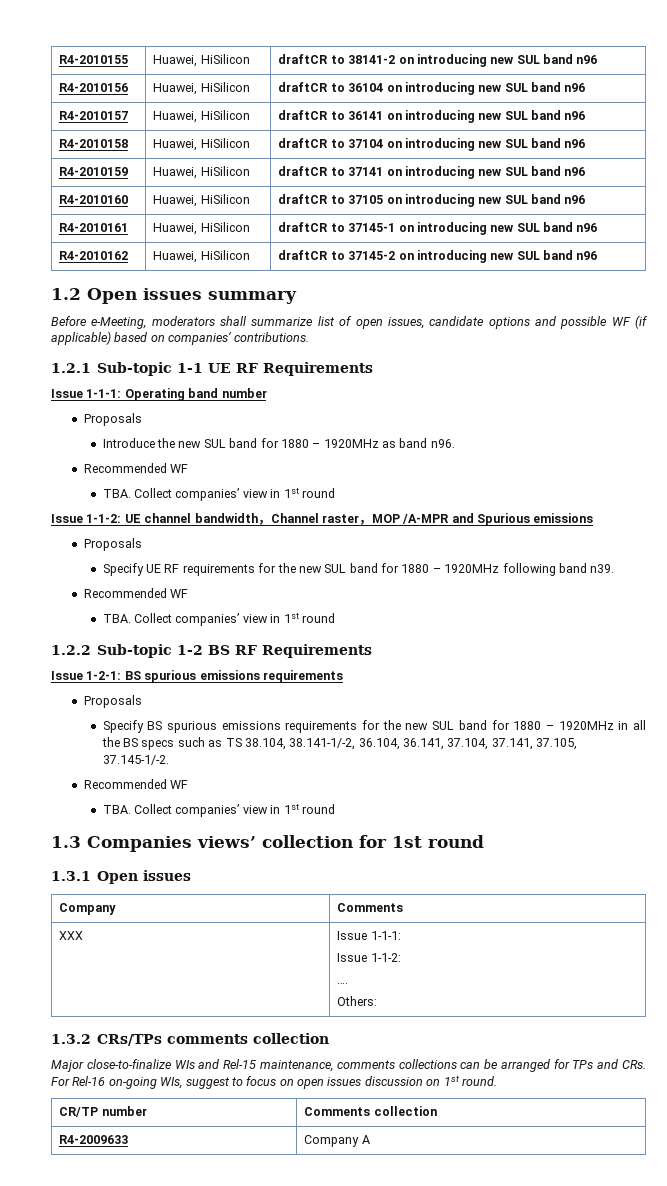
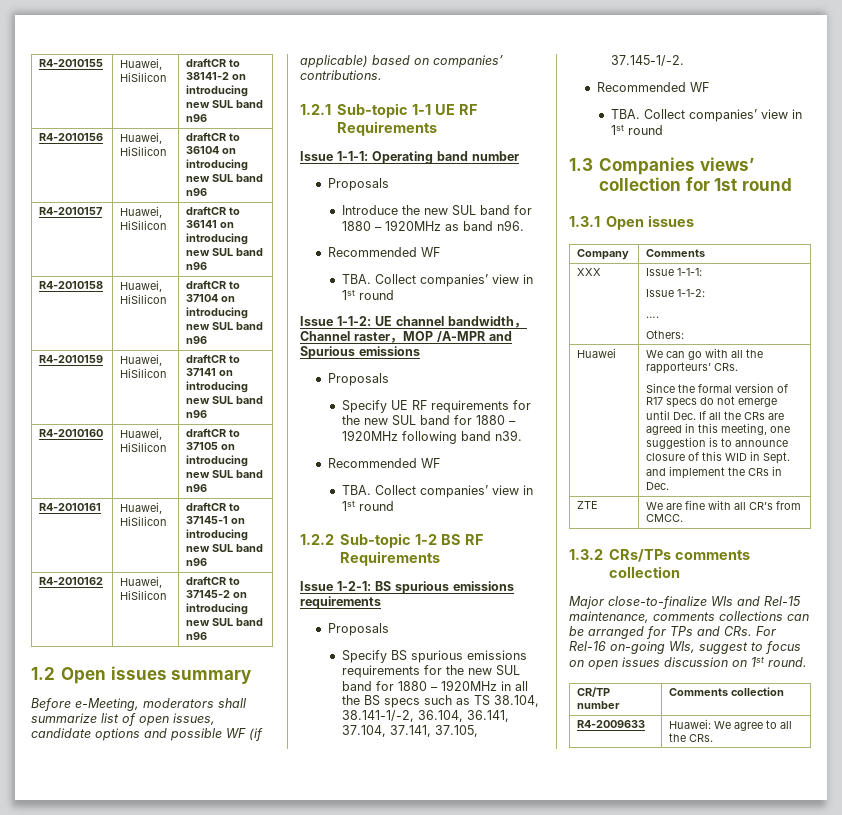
+ Huawei | We can go with all the rapporteurs’ CRs.
+ Since the formal version of R17 specs do not emerge until Dec. If all the CRs are agreed in this meeting, one suggestion is to announce closure of this WID in Sept. and implement the CRs in Dec.
+ ZTE | We are fine with all CR’s from CMCC.
- R4-2009633 | Company A
+ R4-2009633 | Huawei: We agree to all the CRs.

